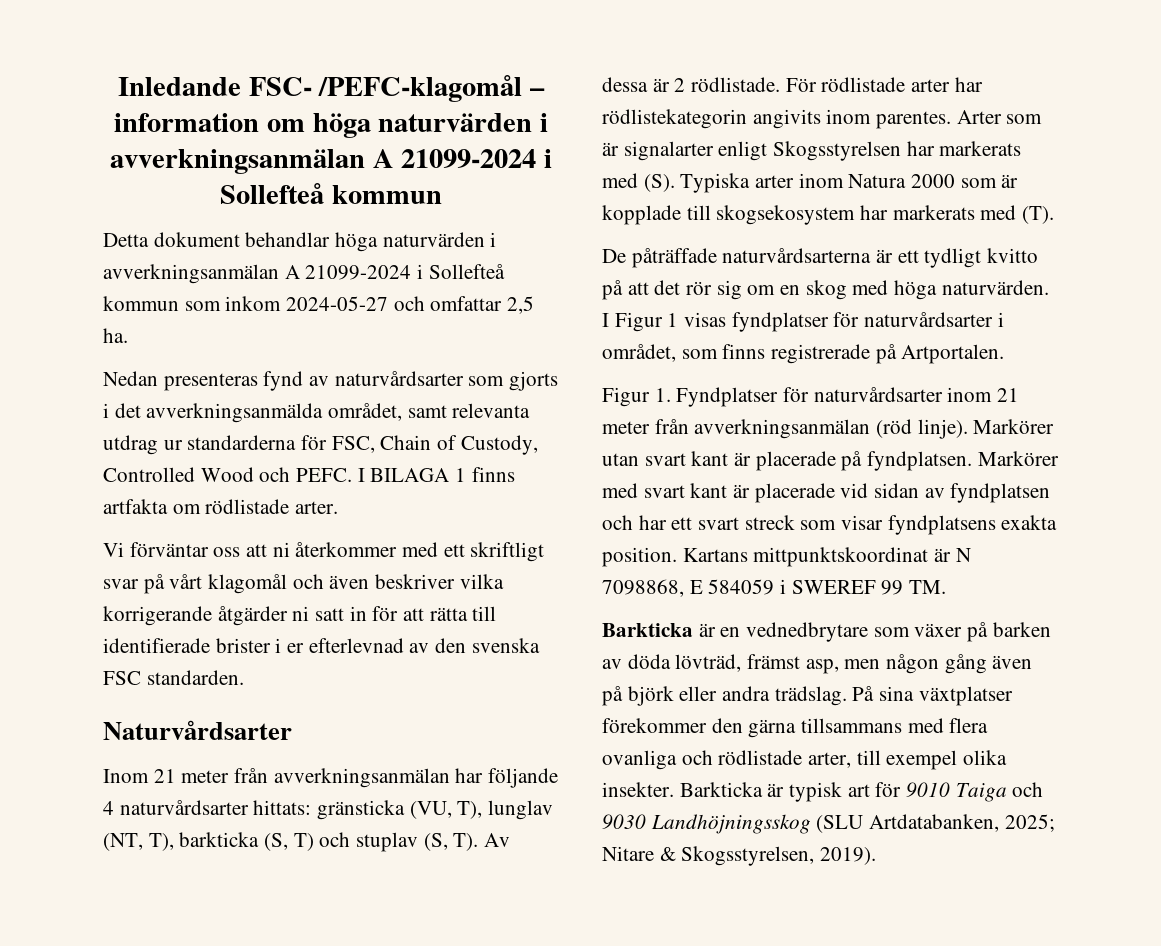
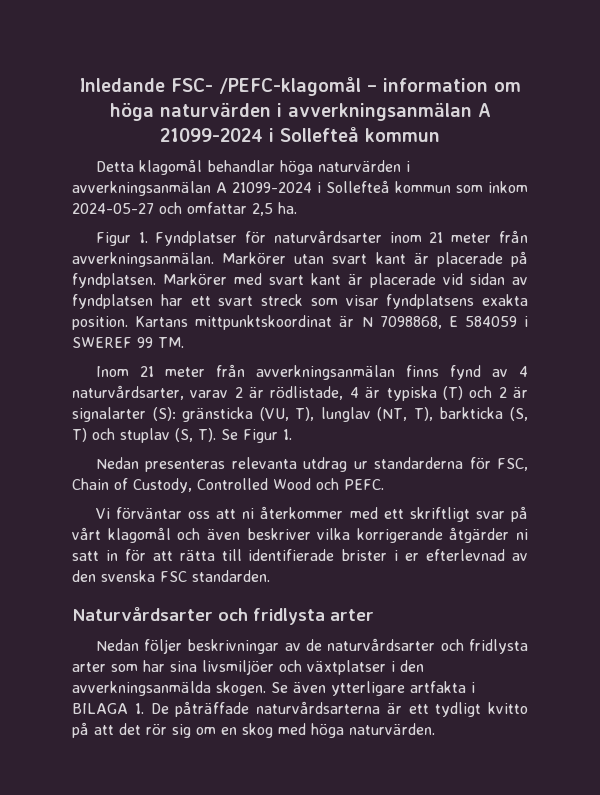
- Detta dokument behandlar höga naturvärden i avverkningsanmälan A 21099-2024 i Sollefteå kommun som inkom 2024-05-27 och omfattar 2,5 ha.
+ Detta klagomål behandlar höga naturvärden i avverkningsanmälan A 21099-2024 i Sollefteå kommun som inkom 2024-05-27 och omfattar 2,5 ha.
- Nedan presenteras fynd av naturvårdsarter som gjorts i det avverkningsanmälda området, samt relevanta utdrag ur standarderna för FSC, Chain of Custody, Controlled Wood och PEFC. I BILAGA 1 finns artfakta om rödlistade arter.
+ Figur 1. Fyndplatser för naturvårdsarter inom 21 meter från avverkningsanmälan. Markörer utan svart kant är placerade på fyndplatsen. Markörer med svart kant är placerade vid sidan av fyndplatsen har ett svart streck som visar fyndplatsens exakta position. Kartans mittpunktskoordinat är N 7098868, E 584059 i SWEREF 99 TM.
+ Inom 21 meter från avverkningsanmälan finns fynd av 4 naturvårdsarter, varav 2 är rödlistade, 4 är typiska (T) och 2 är signalarter (S): gränsticka (VU, T), lunglav (NT, T), barkticka (S, T) och stuplav (S, T). Se Figur 1.
+ Nedan presenteras relevanta utdrag ur standarderna för FSC, Chain of Custody, Controlled Wood och PEFC.
- Naturvårdsarter
- Inom 21 meter från avverkningsanmälan har följande 4 naturvårdsarter hittats: gränsticka (VU, T), lunglav (NT, T), barkticka (S, T) och stuplav (S, T). Av dessa är 2 rödlistade. För rödlistade arter har rödlistekategorin angivits inom parentes. Arter som är signalarter enligt Skogsstyrelsen har markerats med (S). Typiska arter inom Natura 2000 som är kopplade till skogsekosystem har markerats med (T).
- De påträffade naturvårdsarterna är ett tydligt kvitto på att det rör sig om en skog med höga naturvärden. I Figur 1 visas fyndplatser för naturvårdsarter i området, som finns registrerade på Artportalen.
- Figur 1. Fyndplatser för naturvårdsarter inom 21 meter från avverkningsanmälan (röd linje). Markörer utan svart kant är placerade på fyndplatsen. Markörer med svart kant är placerade vid sidan av fyndplatsen och har ett svart streck som visar fyndplatsens exakta position. Kartans mittpunktskoordinat är N 7098868, E 584059 i SWEREF 99 TM.
- Barkticka är en vednedbrytare som växer på barken av döda lövträd, främst asp, men någon gång även på björk eller andra trädslag. På sina växtplatser förekommer den gärna tillsammans med flera ovanliga och rödlistade arter, till exempel olika insekter. Barkticka är typisk art för 9010 Taiga och 9030 Landhöjningsskog (SLU Artdatabanken, 2025; Nitare & Skogsstyrelsen, 2019).
+ Naturvårdsarter och fridlysta arter
+ Nedan följer beskrivningar av de naturvårdsarter och fridlysta arter som har sina livsmiljöer och växtplatser i den avverkningsanmälda skogen. Se även ytterligare artfakta i BILAGA 1. De påträffade naturvårdsarterna är ett tydligt kvitto på att det rör sig om en skog med höga naturvärden.

